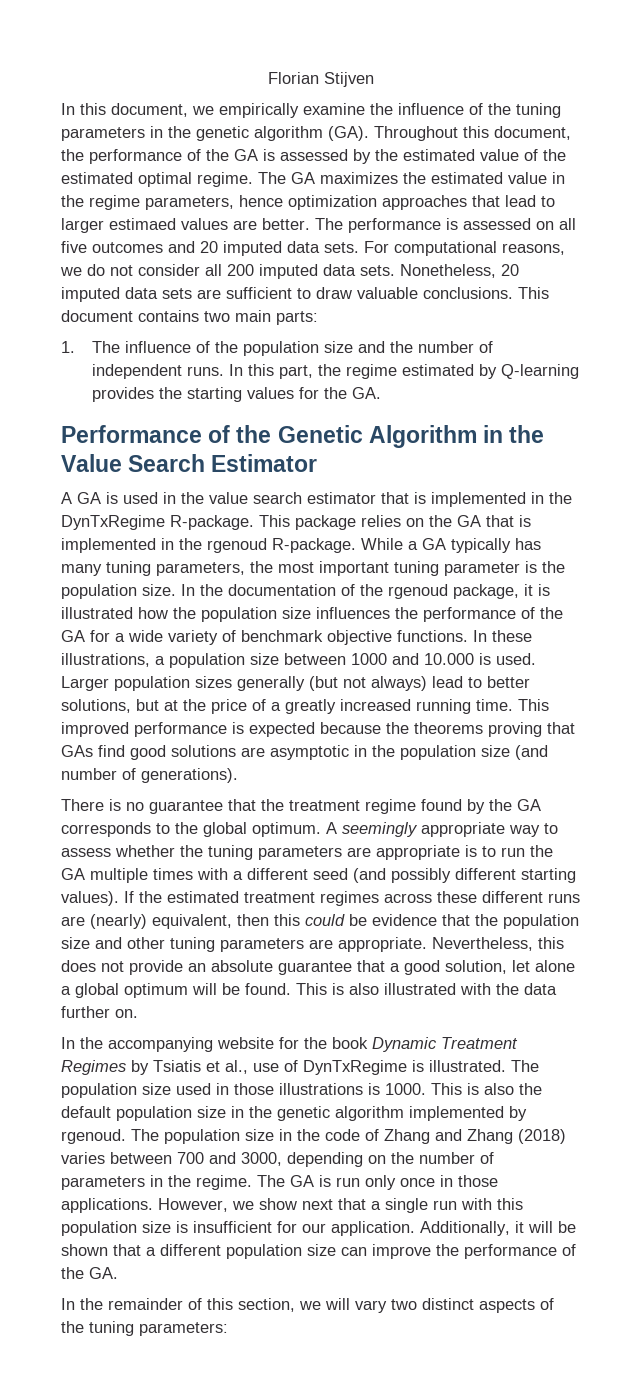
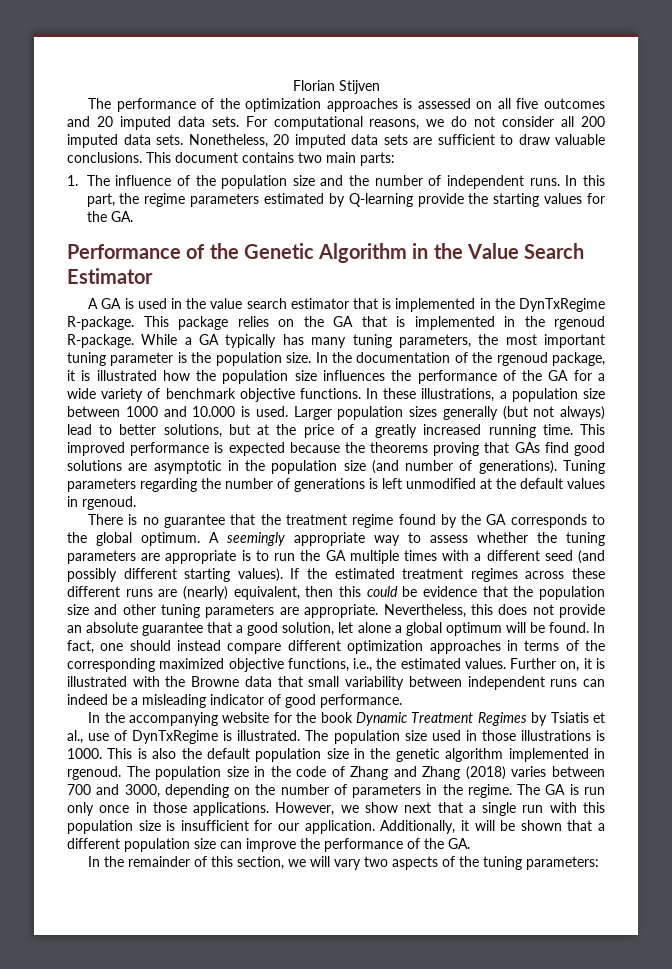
- In this document, we empirically examine the influence of the tuning parameters in the genetic algorithm (GA). Throughout this document, the performance of the GA is assessed by the estimated value of the estimated optimal regime. The GA maximizes the estimated value in the regime parameters, hence optimization approaches that lead to larger estimaed values are better. The performance is assessed on all five outcomes and 20 imputed data sets.
+ The performance of the optimization approaches is assessed on all five outcomes and 20 imputed data sets.
- In this part, the regime estimated by Q-learning provides the starting values for the GA.
+ In this part, the regime parameters estimated by Q-learning provide the starting values for the GA.
+ Tuning parameters regarding the number of generations is left unmodified at the default values in rgenoud.
- This is also illustrated with the data further on.
+ In fact, one should instead compare different optimization approaches in terms of the corresponding maximized objective functions, i.e., the estimated values. Further on, it is illustrated with the Browne data that small variability between independent runs can indeed be a misleading indicator of good performance.
- This is also the default population size in the genetic algorithm implemented by rgenoud.
+ This is also the default population size in the genetic algorithm implemented in rgenoud.
- In the remainder of this section, we will vary two distinct aspects of the tuning parameters:
+ In the remainder of this section, we will vary two aspects of the tuning parameters:

